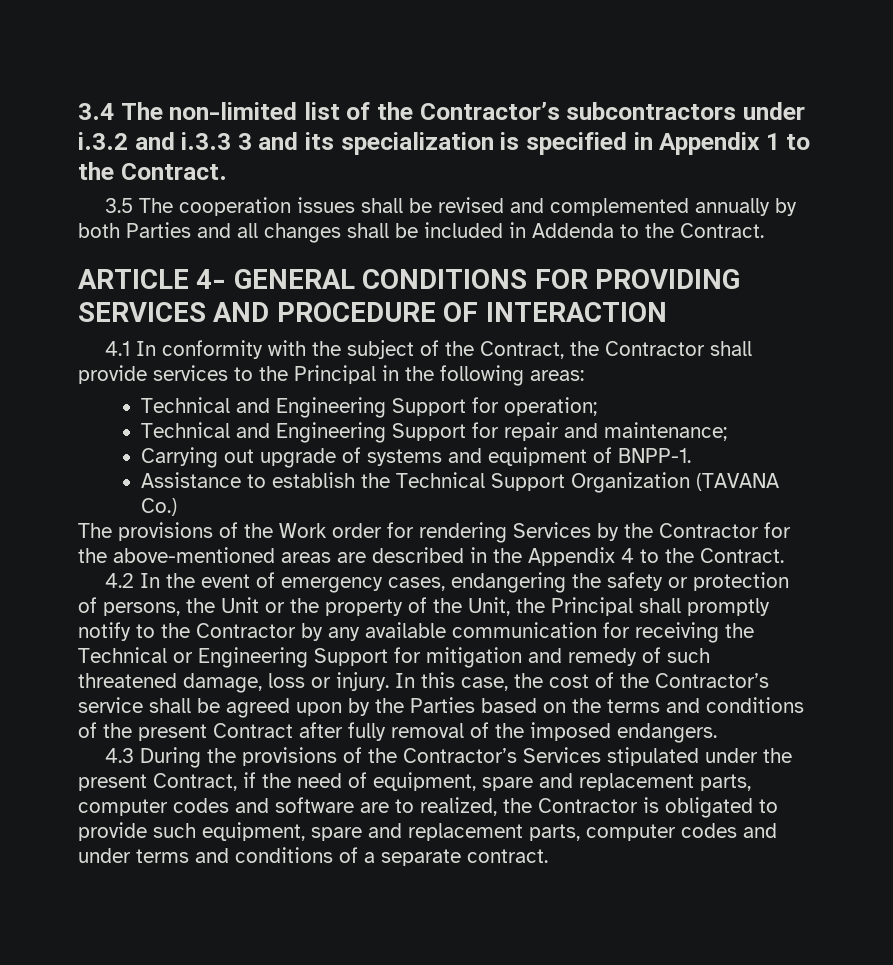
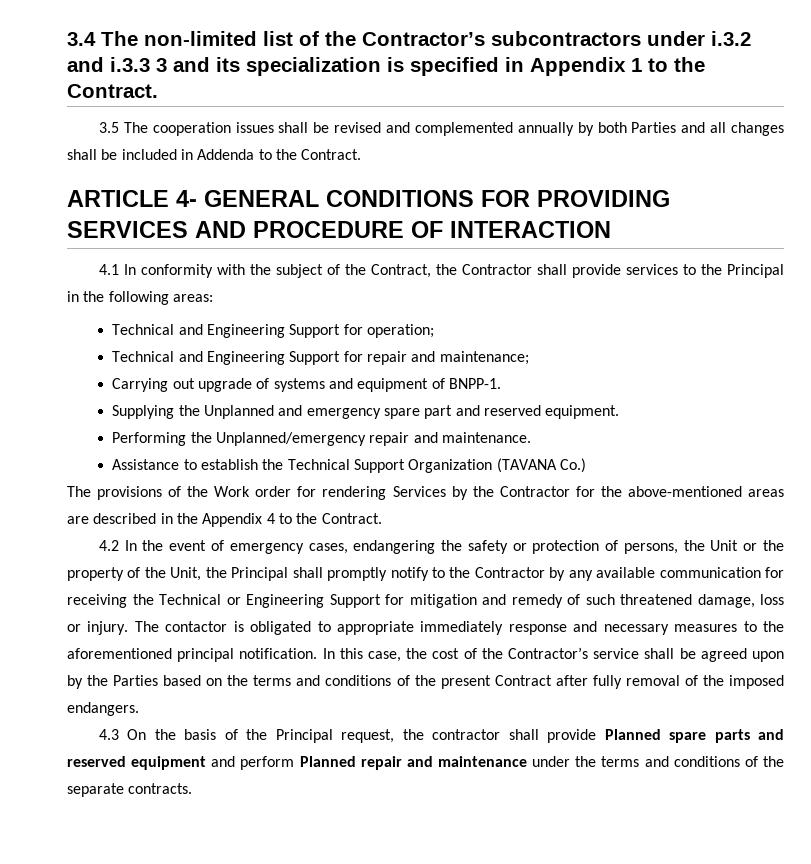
+ Supplying the Unplanned and emergency spare part and reserved equipment.
+ Performing the Unplanned/emergency repair and maintenance.
+ The contactor is obligated to appropriate immediately response and necessary measures to the aforementioned principal notification.
- 4.3 During the provisions of the Contractor’s Services stipulated under the present Contract, if the need of equipment, spare and replacement parts, computer codes and software are to realized, the Contractor is obligated to provide such equipment, spare and replacement parts, computer codes and under terms and conditions of a separate contract.
+ 4.3 On the basis of the Principal request, the contractor shall provide Planned spare parts and reserved equipment and perform Planned repair and maintenance under the terms and conditions of the separate contracts.

